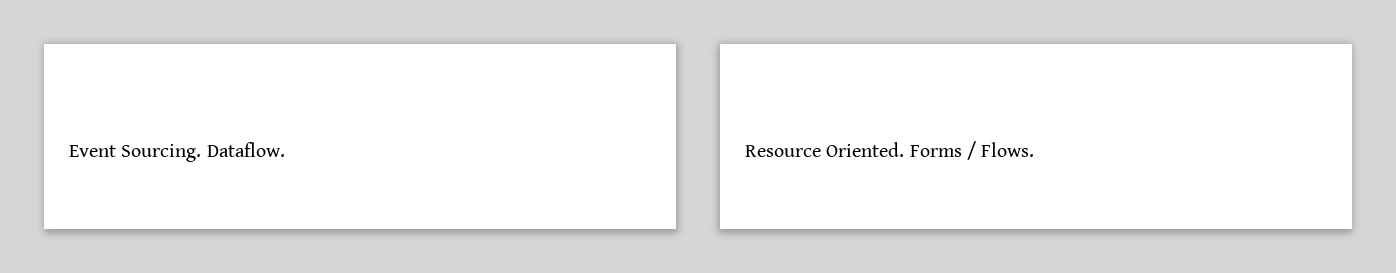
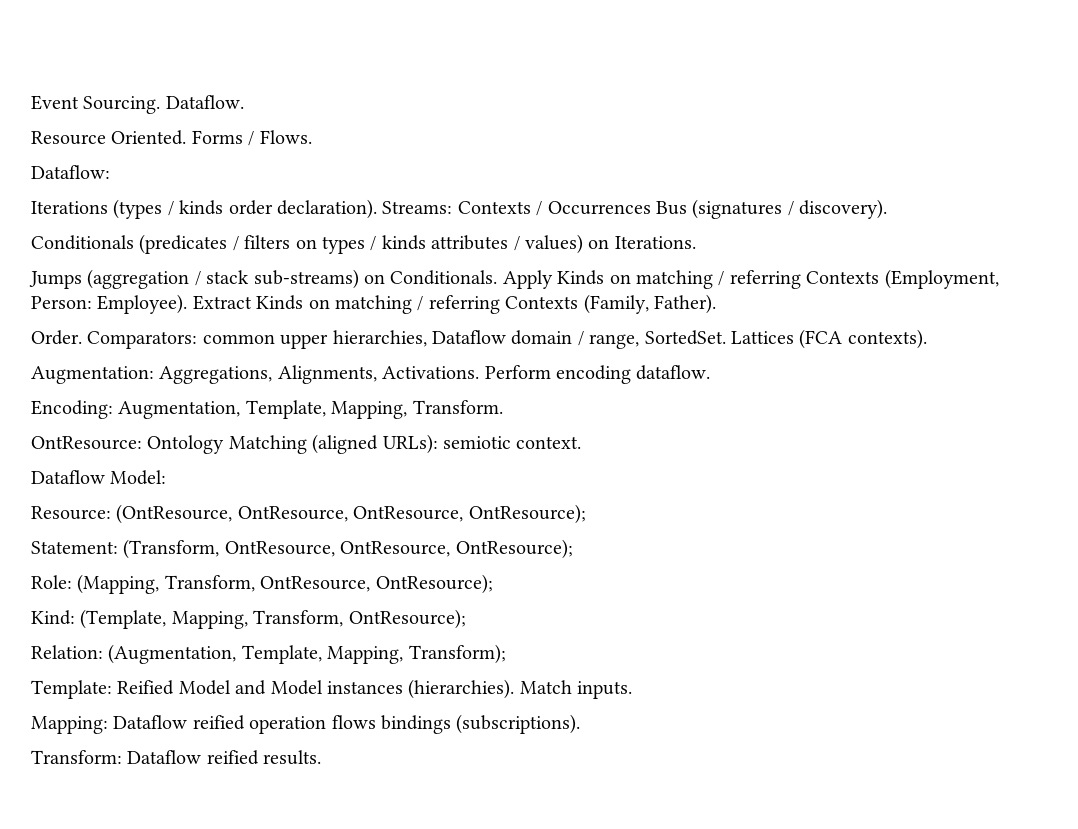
+ Dataflow:
+ Iterations (types / kinds order declaration). Streams: Contexts / Occurrences Bus (signatures / discovery).
+ Conditionals (predicates / filters on types / kinds attributes / values) on Iterations.
+ Jumps (aggregation / stack sub-streams) on Conditionals. Apply Kinds on matching / referring Contexts (Employment, Person: Employee). Extract Kinds on matching / referring Contexts (Family, Father).
+ Order. Comparators: common upper hierarchies, Dataflow domain / range, SortedSet. Lattices (FCA contexts).
+ Augmentation: Aggregations, Alignments, Activations. Perform encoding dataflow.
+ Encoding: Augmentation, Template, Mapping, Transform.
+ OntResource: Ontology Matching (aligned URLs): semiotic context.
+ Dataflow Model:
+ Resource: (OntResource, OntResource, OntResource, OntResource);
+ Statement: (Transform, OntResource, OntResource, OntResource);
+ Role: (Mapping, Transform, OntResource, OntResource);
+ Kind: (Template, Mapping, Transform, OntResource);
+ Relation: (Augmentation, Template, Mapping, Transform);
+ Template: Reified Model and Model instances (hierarchies). Match inputs.
+ Mapping: Dataflow reified operation flows bindings (subscriptions).
+ Transform: Dataflow reified results.

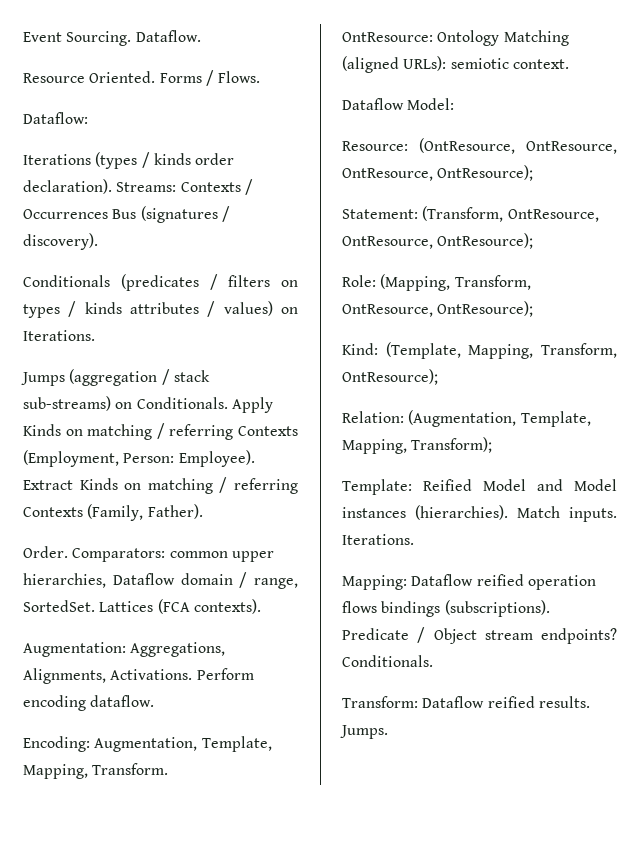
- Match inputs.
+ Match inputs. Iterations.
+ Predicate / Object stream endpoints? Conditionals.
+ Jumps.

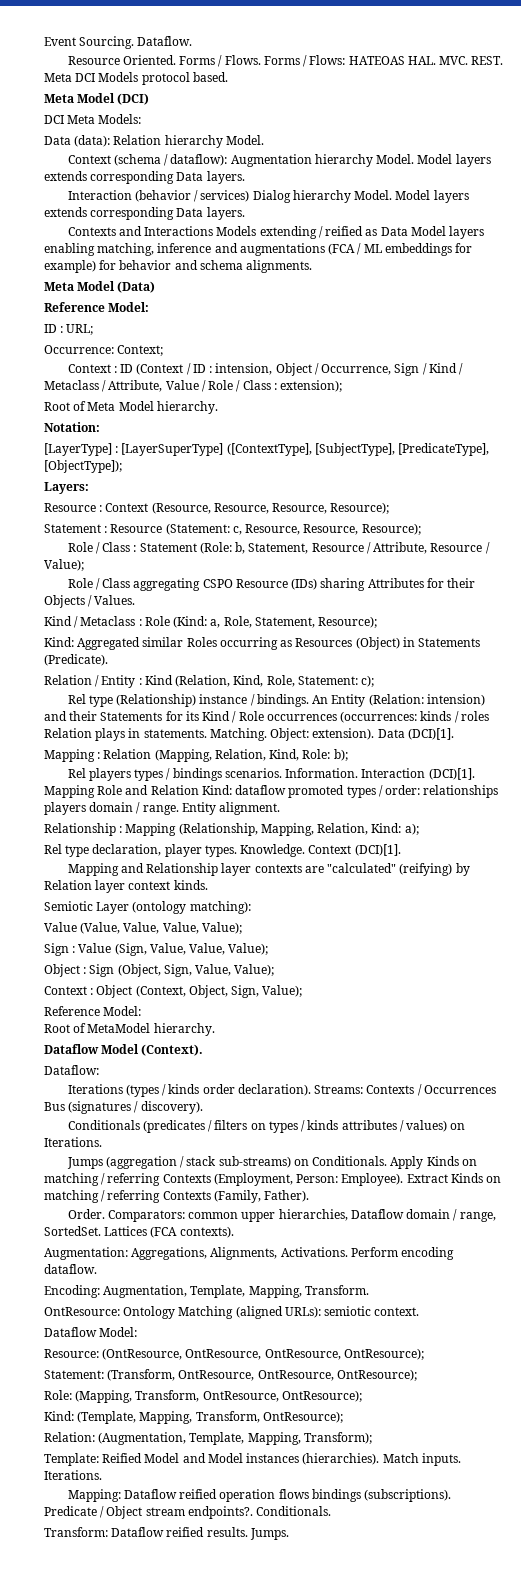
+ Forms / Flows: HATEOAS HAL. MVC. REST. Meta DCI Models protocol based.
+ Meta Model (DCI)
+ DCI Meta Models:
+ Data (data): Relation hierarchy Model.
+ Context (schema / dataflow): Augmentation hierarchy Model. Model layers extends corresponding Data layers.
+ Interaction (behavior / services) Dialog hierarchy Model. Model layers extends corresponding Data layers.
+ Contexts and Interactions Models extending / reified as Data Model layers enabling matching, inference and augmentations (FCA / ML embeddings for example) for behavior and schema alignments.
+ Meta Model (Data)
+ Reference Model:
+ ID : URL;
+ Occurrence: Context;
+ Context : ID (Context / ID : intension, Object / Occurrence, Sign / Kind / Metaclass / Attribute, Value / Role / Class : extension);
+ Root of Meta Model hierarchy.
+ Notation:
+ [LayerType] : [LayerSuperType] ([ContextType], [SubjectType], [PredicateType], [ObjectType]);
+ Layers:
+ Resource : Context (Resource, Resource, Resource, Resource);
+ Statement : Resource (Statement: c, Resource, Resource, Resource);
+ Role / Class : Statement (Role: b, Statement, Resource / Attribute, Resource / Value);
+ Role / Class aggregating CSPO Resource (IDs) sharing Attributes for their Objects / Values.
+ Kind / Metaclass : Role (Kind: a, Role, Statement, Resource);
+ Kind: Aggregated similar Roles occurring as Resources (Object) in Statements (Predicate).
+ Relation / Entity : Kind (Relation, Kind, Role, Statement: c);
+ Rel type (Relationship) instance / bindings. An Entity (Relation: intension) and their Statements for its Kind / Role occurrences (occurrences: kinds / roles Relation plays in statements. Matching. Object: extension). Data (DCI)[1].
+ Mapping : Relation (Mapping, Relation, Kind, Role: b);
+ Rel players types / bindings scenarios. Information. Interaction (DCI)[1]. Mapping Role and Relation Kind: dataflow promoted types / order: relationships players domain / range. Entity alignment.
+ Relationship : Mapping (Relationship, Mapping, Relation, Kind: a);
+ Rel type declaration, player types. Knowledge. Context (DCI)[1].
+ Mapping and Relationship layer contexts are "calculated" (reifying) by Relation layer context kinds.
+ Semiotic Layer (ontology matching):
+ Value (Value, Value, Value, Value);
+ Sign : Value (Sign, Value, Value, Value);
+ Object : Sign (Object, Sign, Value, Value);
+ Context : Object (Context, Object, Sign, Value);
+ Reference Model:
+ Root of MetaModel hierarchy.
+ Dataflow Model (Context).
- Predicate / Object stream endpoints?
+ Predicate / Object stream endpoints?.

